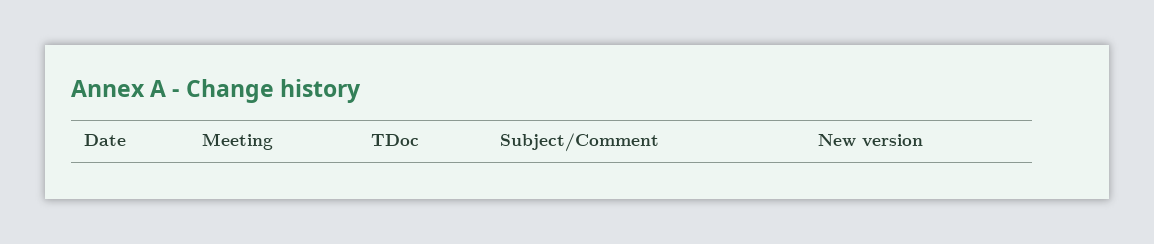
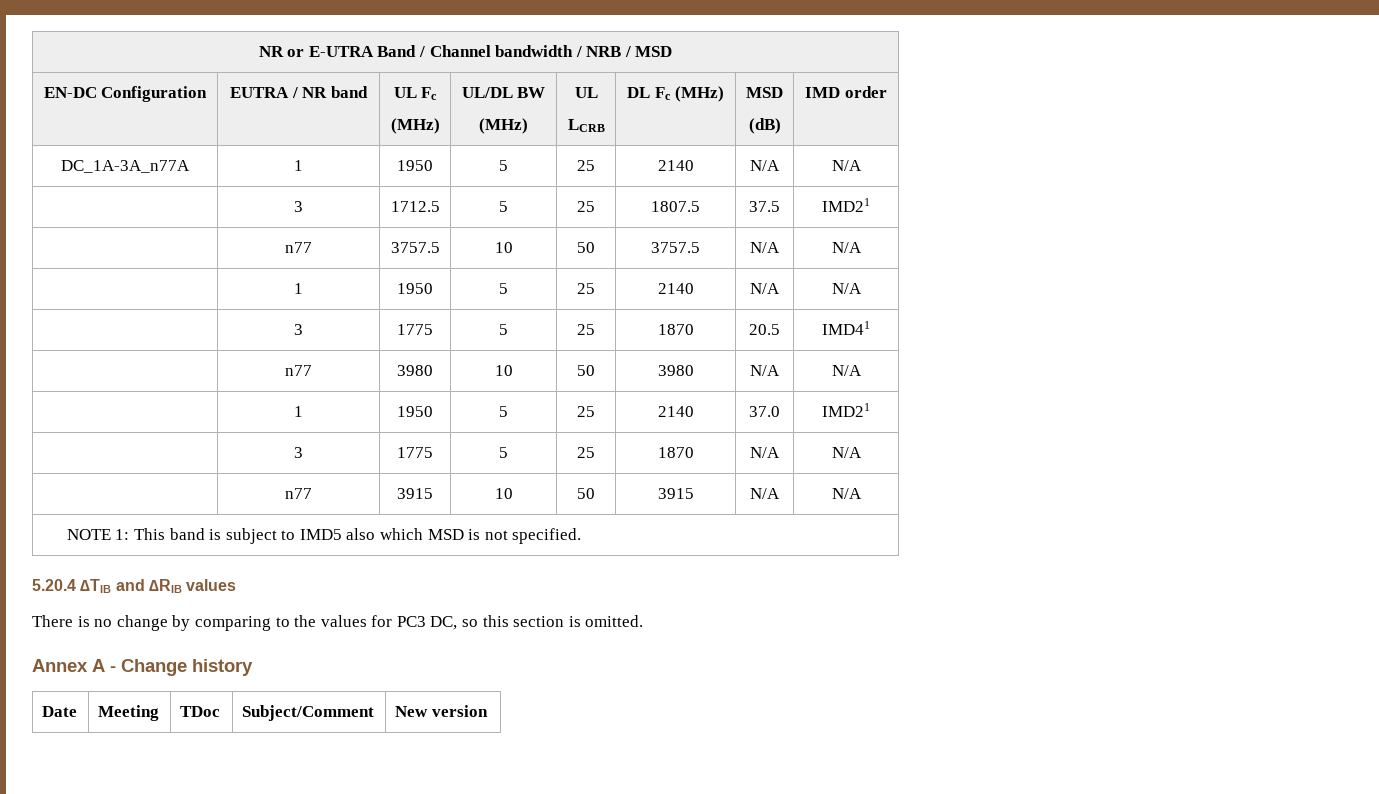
+ NR or E-UTRA Band / Channel bandwidth / NRB / MSD
+ EN-DC Configuration | EUTRA / NR band | UL Fc
+ (MHz) | UL/DL BW
+ (MHz) | UL
+ LCRB | DL Fc (MHz) | MSD
+ (dB) | IMD order
+ DC_1A-3A_n77A | 1 | 1950 | 5 | 25 | 2140 | N/A | N/A
+ | 3 | 1712.5 | 5 | 25 | 1807.5 | 37.5 | IMD21
+ | n77 | 3757.5 | 10 | 50 | 3757.5 | N/A | N/A
+ | 1 | 1950 | 5 | 25 | 2140 | N/A | N/A
+ | 3 | 1775 | 5 | 25 | 1870 | 20.5 | IMD41
+ | n77 | 3980 | 10 | 50 | 3980 | N/A | N/A
+ | 1 | 1950 | 5 | 25 | 2140 | 37.0 | IMD21
+ | 3 | 1775 | 5 | 25 | 1870 | N/A | N/A
+ | n77 | 3915 | 10 | 50 | 3915 | N/A | N/A
+ NOTE 1: This band is subject to IMD5 also which MSD is not specified.
+ 5.20.4 ∆TIB and ∆RIB values
+ There is no change by comparing to the values for PC3 DC, so this section is omitted.

